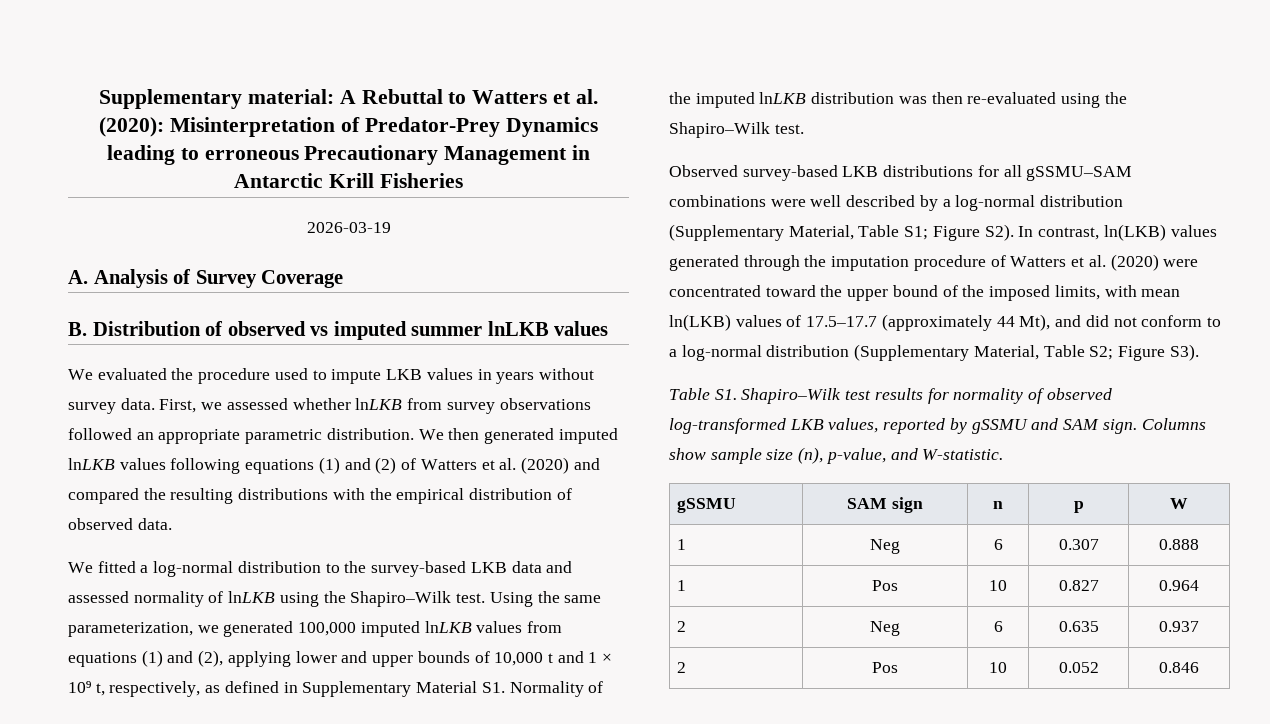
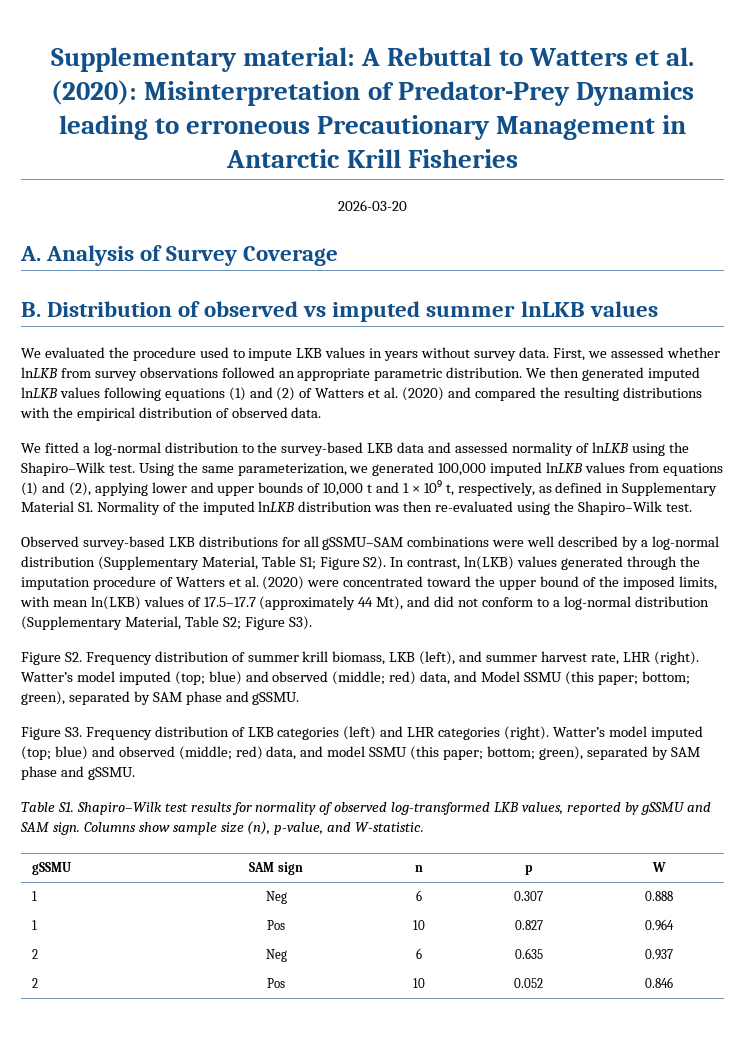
- 2026-03-19
+ 2026-03-20
+ Figure S2. Frequency distribution of summer krill biomass, LKB (left), and summer harvest rate, LHR (right). Watter’s model imputed (top; blue) and observed (middle; red) data, and Model SSMU (this paper; bottom; green), separated by SAM phase and gSSMU.
+ Figure S3. Frequency distribution of LKB categories (left) and LHR categories (right). Watter’s model imputed (top; blue) and observed (middle; red) data, and model SSMU (this paper; bottom; green), separated by SAM phase and gSSMU.

